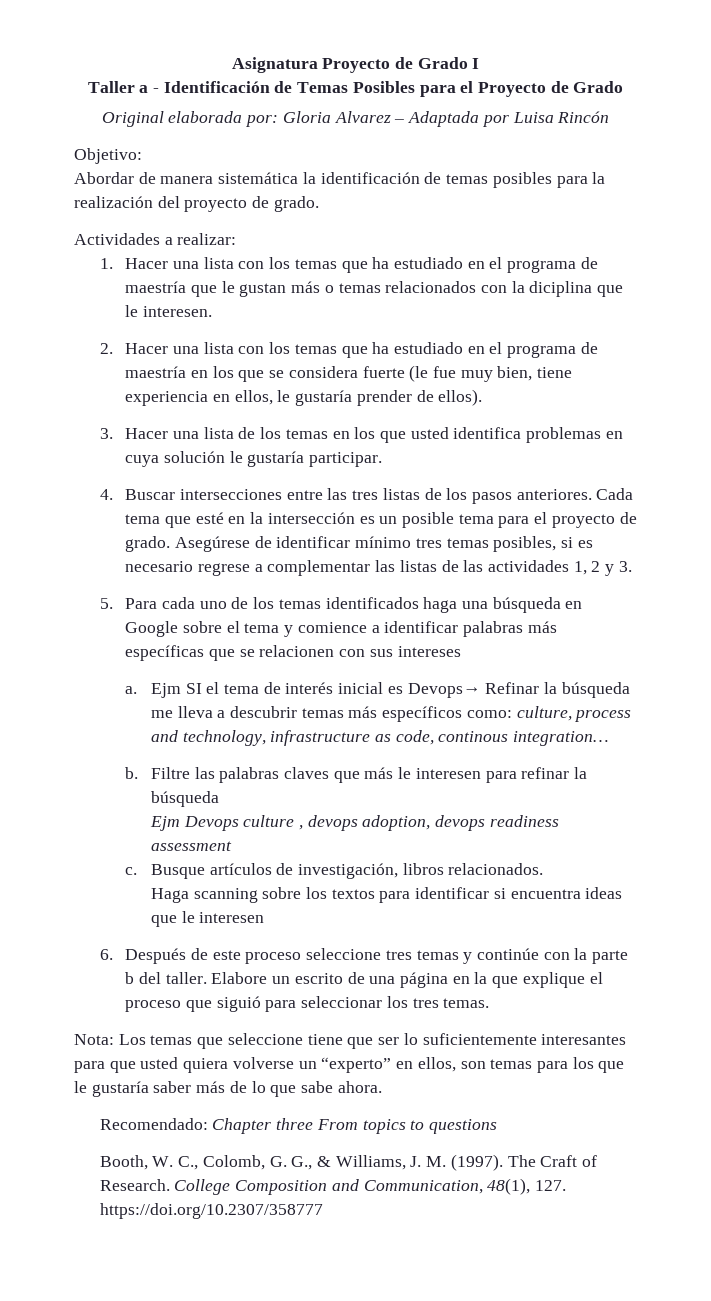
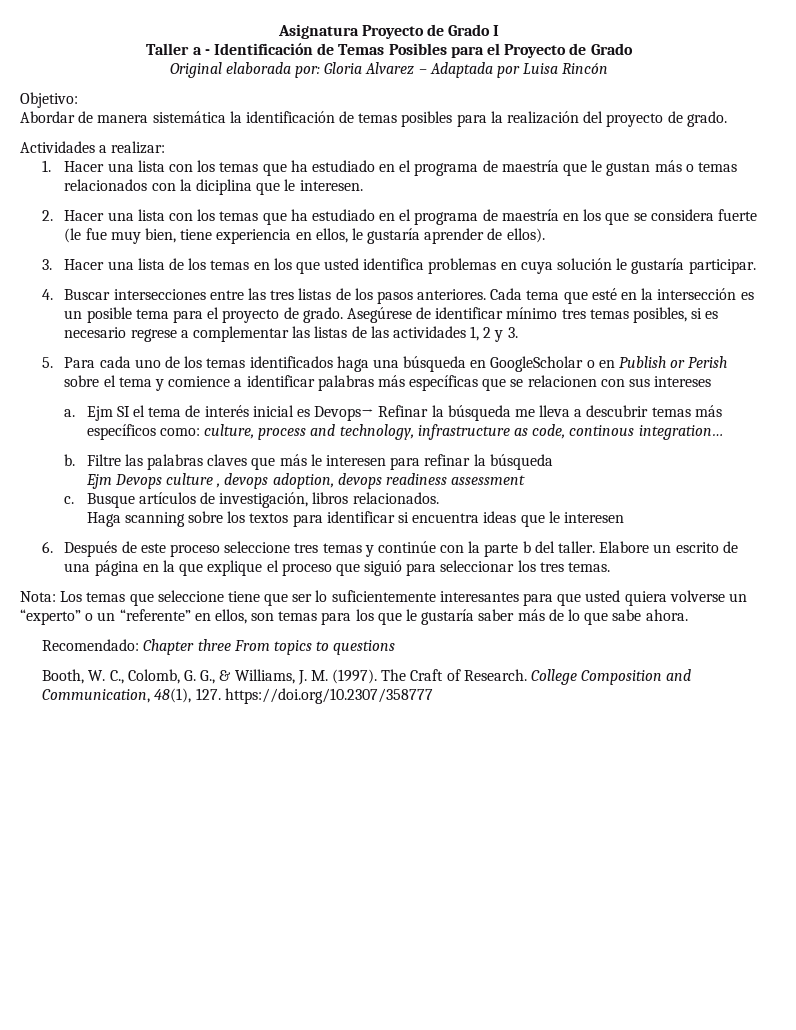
- 2. Hacer una lista con los temas que ha estudiado en el programa de maestría en los que se considera fuerte (le fue muy bien, tiene experiencia en ellos, le gustaría prender de ellos).
+ 2. Hacer una lista con los temas que ha estudiado en el programa de maestría en los que se considera fuerte (le fue muy bien, tiene experiencia en ellos, le gustaría aprender de ellos).
- 5. Para cada uno de los temas identificados haga una búsqueda en Google sobre el tema y comience a identificar palabras más específicas que se relacionen con sus intereses
+ 5. Para cada uno de los temas identificados haga una búsqueda en GoogleScholar o en Publish or Perish sobre el tema y comience a identificar palabras más específicas que se relacionen con sus intereses
- Nota: Los temas que seleccione tiene que ser lo suficientemente interesantes para que usted quiera volverse un “experto” en ellos, son temas para los que le gustaría saber más de lo que sabe ahora.
+ Nota: Los temas que seleccione tiene que ser lo suficientemente interesantes para que usted quiera volverse un “experto” o un “referente” en ellos, son temas para los que le gustaría saber más de lo que sabe ahora.

